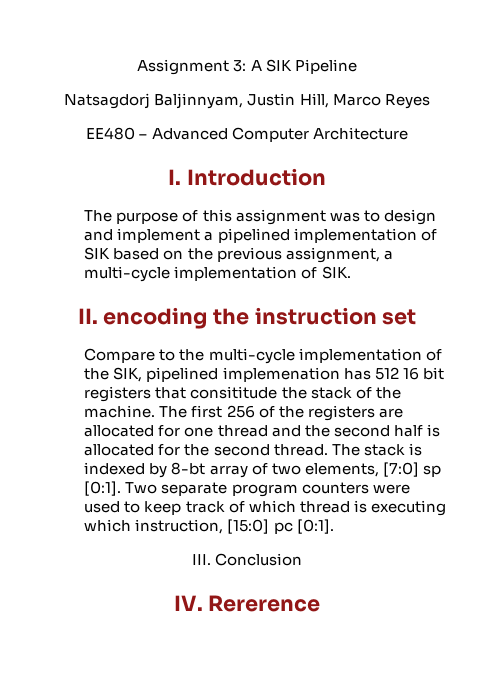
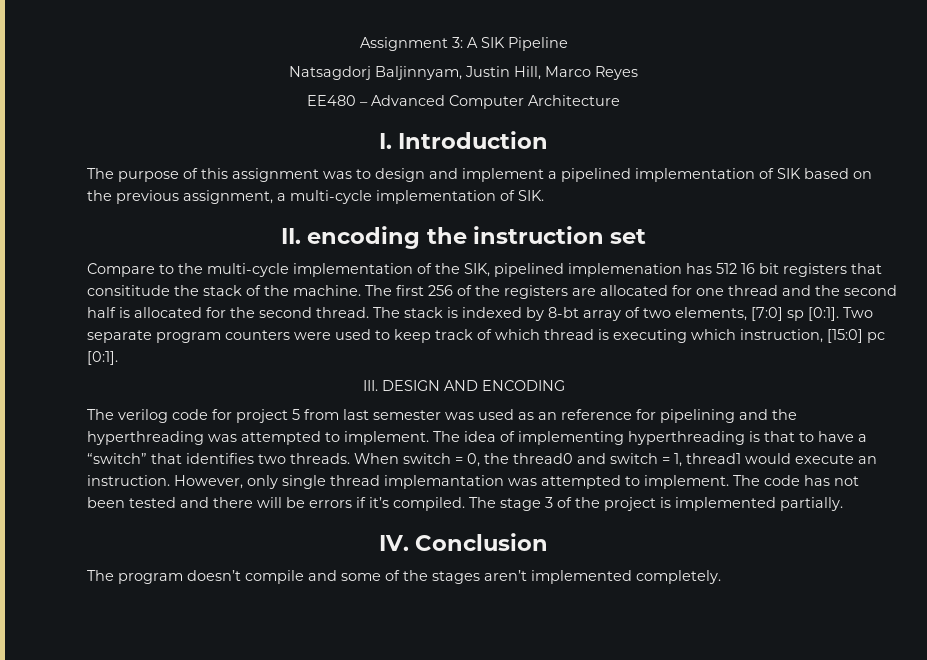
- III. Conclusion
- IV. Rererence
+ III. DESIGN AND ENCODING
+ The verilog code for project 5 from last semester was used as an reference for pipelining and the hyperthreading was attempted to implement. The idea of implementing hyperthreading is that to have a “switch” that identifies two threads. When switch = 0, the thread0 and switch = 1, thread1 would execute an instruction. However, only single thread implemantation was attempted to implement. The code has not been tested and there will be errors if it’s compiled. The stage 3 of the project is implemented partially.
+ IV. Conclusion
+ The program doesn’t compile and some of the stages aren’t implemented completely.

